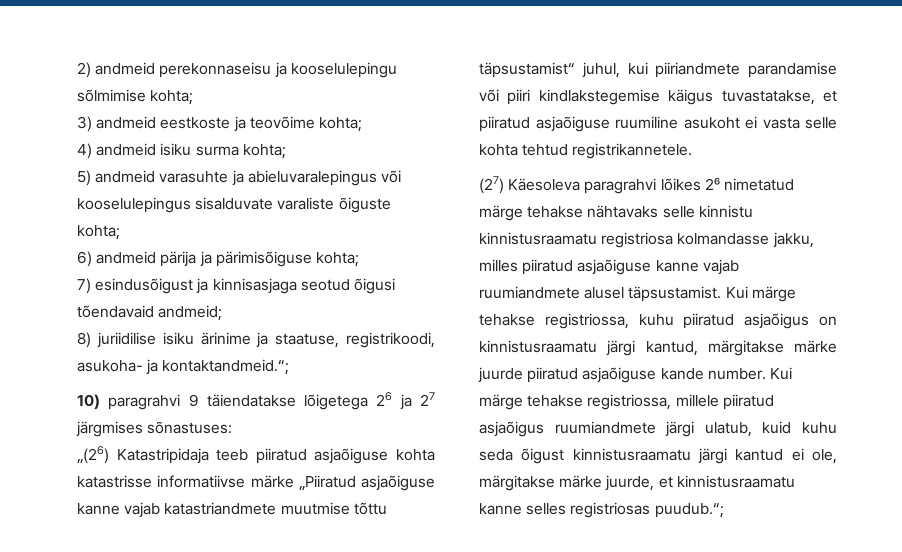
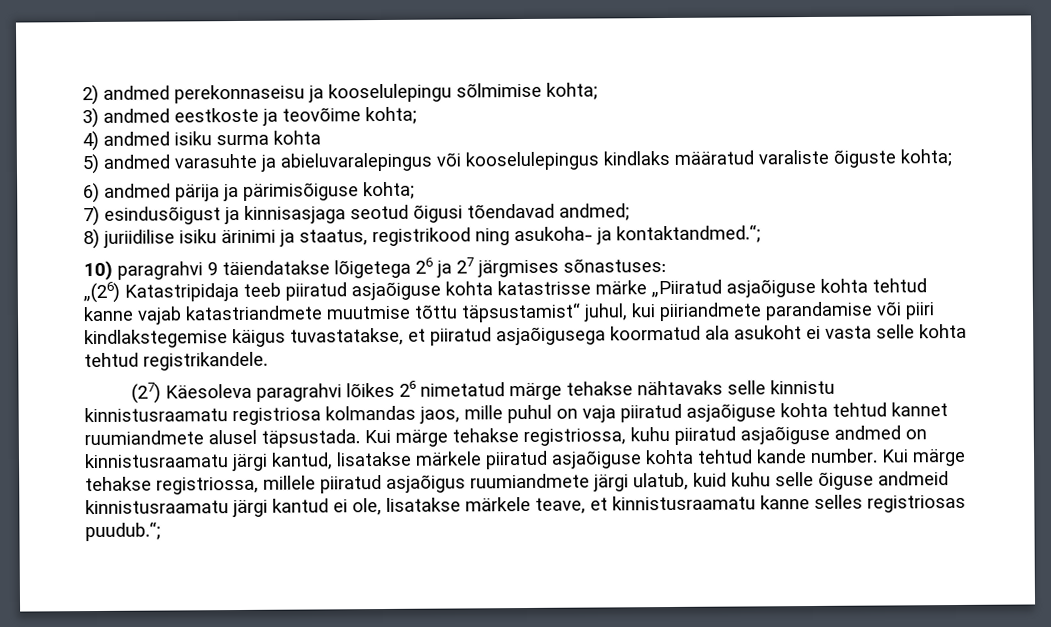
- 2) andmeid perekonnaseisu ja kooselulepingu sõlmimise kohta;
+ 2) andmed perekonnaseisu ja kooselulepingu sõlmimise kohta;
- 3) andmeid eestkoste ja teovõime kohta;
+ 3) andmed eestkoste ja teovõime kohta;
- 4) andmeid isiku surma kohta;
+ 4) andmed isiku surma kohta
- 5) andmeid varasuhte ja abieluvaralepingus või kooselulepingus sisalduvate varaliste õiguste kohta;
+ 5) andmed varasuhte ja abieluvaralepingus või kooselulepingus kindlaks määratud varaliste õiguste kohta;
- 6) andmeid pärija ja pärimisõiguse kohta;
+ 6) andmed pärija ja pärimisõiguse kohta;
- 7) esindusõigust ja kinnisasjaga seotud õigusi tõendavaid andmeid;
+ 7) esindusõigust ja kinnisasjaga seotud õigusi tõendavad andmed;
- 8) juriidilise isiku ärinime ja staatuse, registrikoodi, asukoha- ja kontaktandmeid.“;
+ 8) juriidilise isiku ärinimi ja staatus, registrikood ning asukoha- ja kontaktandmed.“;
- „(26) Katastripidaja teeb piiratud asjaõiguse kohta katastrisse informatiivse märke „Piiratud asjaõiguse kanne vajab katastriandmete muutmise tõttu täpsustamist“ juhul, kui piiriandmete parandamise või piiri kindlakstegemise käigus tuvastatakse, et piiratud asjaõiguse ruumiline asukoht ei vasta selle kohta tehtud registrikannetele.
+ „(26) Katastripidaja teeb piiratud asjaõiguse kohta katastrisse märke „Piiratud asjaõiguse kohta tehtud kanne vajab katastriandmete muutmise tõttu täpsustamist“ juhul, kui piiriandmete parandamise või piiri kindlakstegemise käigus tuvastatakse, et piiratud asjaõigusega koormatud ala asukoht ei vasta selle kohta tehtud registrikandele.
- (27) Käesoleva paragrahvi lõikes 2⁶ nimetatud märge tehakse nähtavaks selle kinnistu kinnistusraamatu registriosa kolmandasse jakku, milles piiratud asjaõiguse kanne vajab ruumiandmete alusel täpsustamist.
+ (27) Käesoleva paragrahvi lõikes 2⁶ nimetatud märge tehakse nähtavaks selle kinnistu kinnistusraamatu registriosa kolmandas jaos, mille puhul on vaja piiratud asjaõiguse kohta tehtud kannet ruumiandmete alusel täpsustada.
- Kui märge tehakse registriossa, kuhu piiratud asjaõigus on kinnistusraamatu järgi kantud, märgitakse märke juurde piiratud asjaõiguse kande number.
+ Kui märge tehakse registriossa, kuhu piiratud asjaõiguse andmed on kinnistusraamatu järgi kantud, lisatakse märkele piiratud asjaõiguse kohta tehtud kande number.
- Kui märge tehakse registriossa, millele piiratud asjaõigus ruumiandmete järgi ulatub, kuid kuhu seda õigust kinnistusraamatu järgi kantud ei ole, märgitakse märke juurde, et kinnistusraamatu kanne selles registriosas puudub.“;
+ Kui märge tehakse registriossa, millele piiratud asjaõigus ruumiandmete järgi ulatub, kuid kuhu selle õiguse andmeid kinnistusraamatu järgi kantud ei ole, lisatakse märkele teave, et kinnistusraamatu kanne selles registriosas puudub.“;

